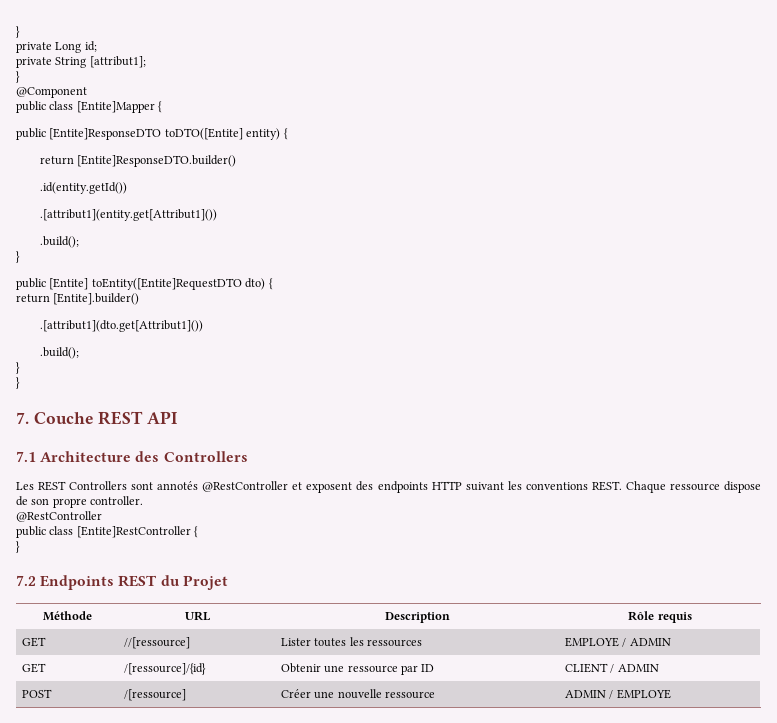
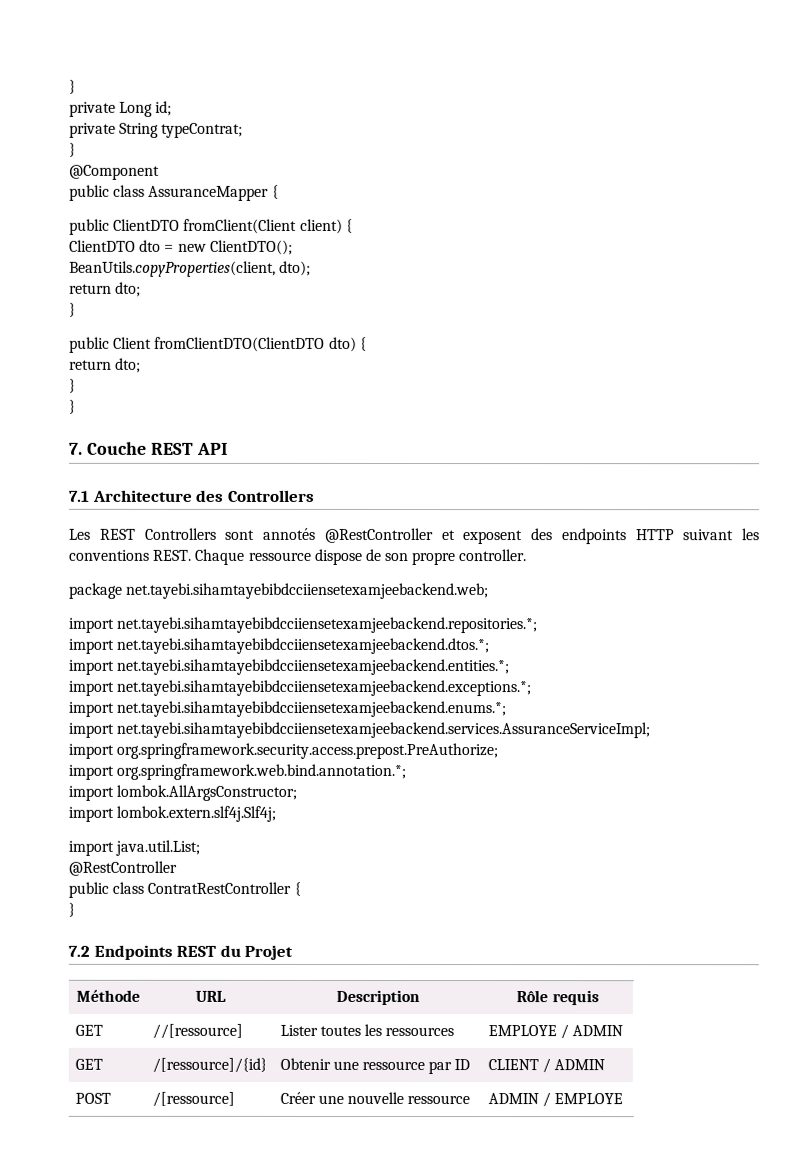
- private String [attribut1];
+ private String typeContrat;
- public class [Entite]Mapper {
+ public class AssuranceMapper {
- public [Entite]ResponseDTO toDTO([Entite] entity) {
- return [Entite]ResponseDTO.builder()
- .id(entity.getId())
- .[attribut1](entity.get[Attribut1]())
- .build();
+ public ClientDTO fromClient(Client client) {
+ ClientDTO dto = new ClientDTO();
+ BeanUtils.copyProperties(client, dto);
+ return dto;
- public [Entite] toEntity([Entite]RequestDTO dto) {
- return [Entite].builder()
- .[attribut1](dto.get[Attribut1]())
- .build();
+ public Client fromClientDTO(ClientDTO dto) {
+ return dto;
+ package net.tayebi.sihamtayebibdcciiensetexamjeebackend.web;
+ import net.tayebi.sihamtayebibdcciiensetexamjeebackend.repositories.*;
+ import net.tayebi.sihamtayebibdcciiensetexamjeebackend.dtos.*;
+ import net.tayebi.sihamtayebibdcciiensetexamjeebackend.entities.*;
+ import net.tayebi.sihamtayebibdcciiensetexamjeebackend.exceptions.*;
+ import net.tayebi.sihamtayebibdcciiensetexamjeebackend.enums.*;
+ import net.tayebi.sihamtayebibdcciiensetexamjeebackend.services.AssuranceServiceImpl;
+ import org.springframework.security.access.prepost.PreAuthorize;
+ import org.springframework.web.bind.annotation.*;
+ import lombok.AllArgsConstructor;
+ import lombok.extern.slf4j.Slf4j;
+ import java.util.List;
- public class [Entite]RestController {
+ public class ContratRestController {

